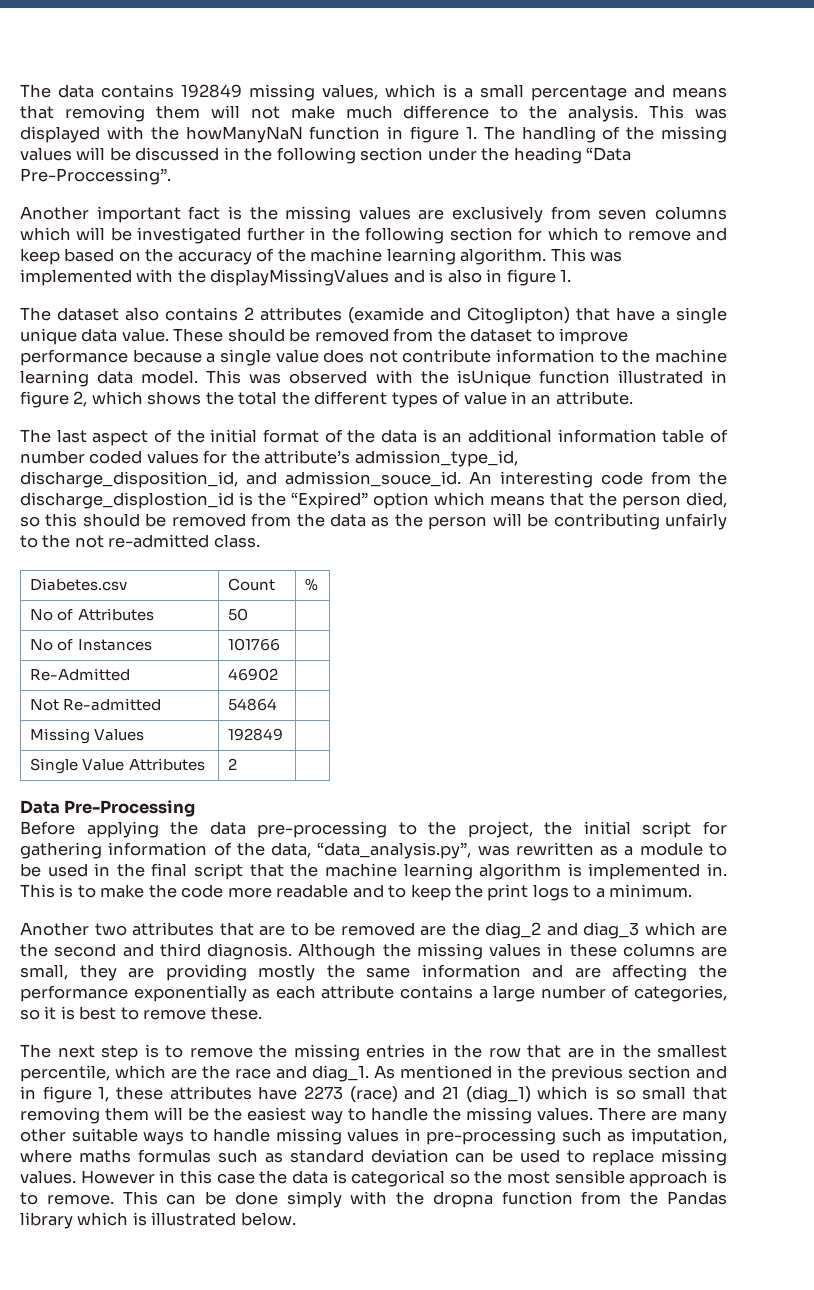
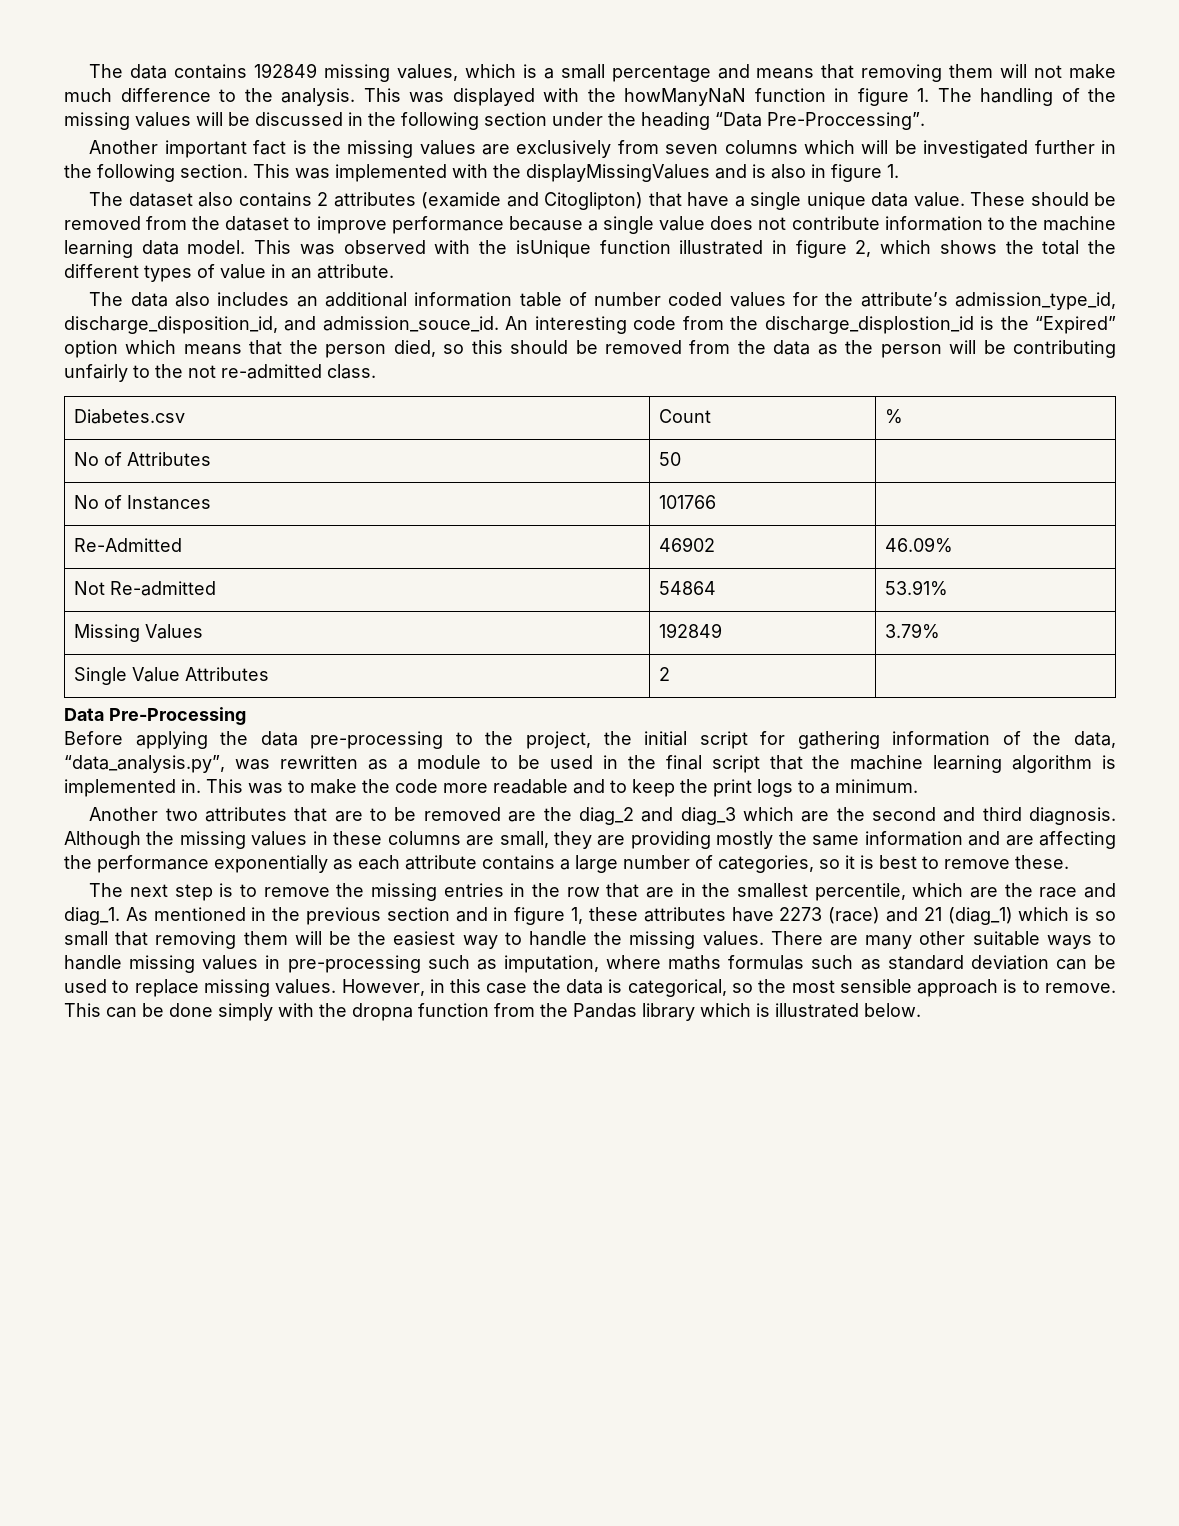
- Another important fact is the missing values are exclusively from seven columns which will be investigated further in the following section for which to remove and keep based on the accuracy of the machine learning algorithm.
+ Another important fact is the missing values are exclusively from seven columns which will be investigated further in the following section.
- The last aspect of the initial format of the data is an additional information table of number coded values for the attribute’s admission_type_id, discharge_disposition_id, and admission_souce_id.
+ The data also includes an additional information table of number coded values for the attribute’s admission_type_id, discharge_disposition_id, and admission_souce_id.
- Re-Admitted | 46902 |
+ Re-Admitted | 46902 | 46.09%
- Not Re-admitted | 54864 |
+ Not Re-admitted | 54864 | 53.91%
- Missing Values | 192849 |
+ Missing Values | 192849 | 3.79%
- This is to make the code more readable and to keep the print logs to a minimum.
+ This was to make the code more readable and to keep the print logs to a minimum.
- However in this case the data is categorical so the most sensible approach is to remove.
+ However, in this case the data is categorical, so the most sensible approach is to remove.

